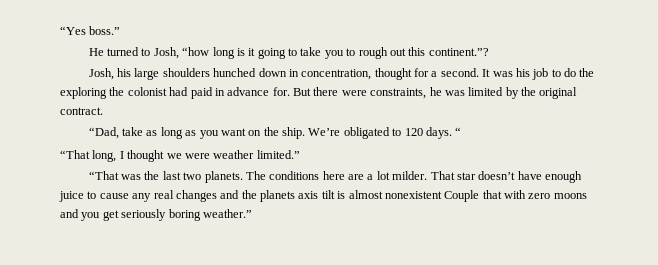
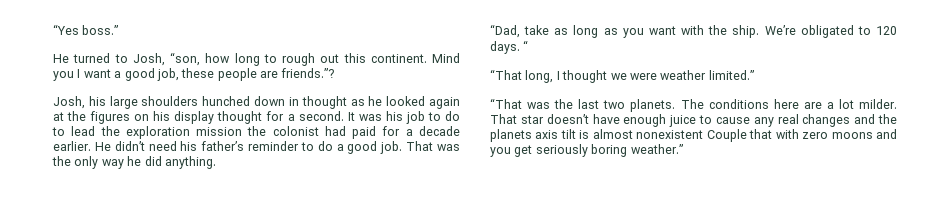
- He turned to Josh, “how long is it going to take you to rough out this continent.”?
+ He turned to Josh, “son, how long to rough out this continent. Mind you I want a good job, these people are friends.”?
- Josh, his large shoulders hunched down in concentration, thought for a second.
+ Josh, his large shoulders hunched down in thought as he looked again at the figures on his display thought for a second.
- It was his job to do the exploring the colonist had paid in advance for. But there were constraints, he was limited by the original contract.
+ It was his job to do to lead the exploration mission the colonist had paid for a decade earlier. He didn’t need his father’s reminder to do a good job. That was the only way he did anything.
- “Dad, take as long as you want on the ship.
+ “Dad, take as long as you want with the ship.

